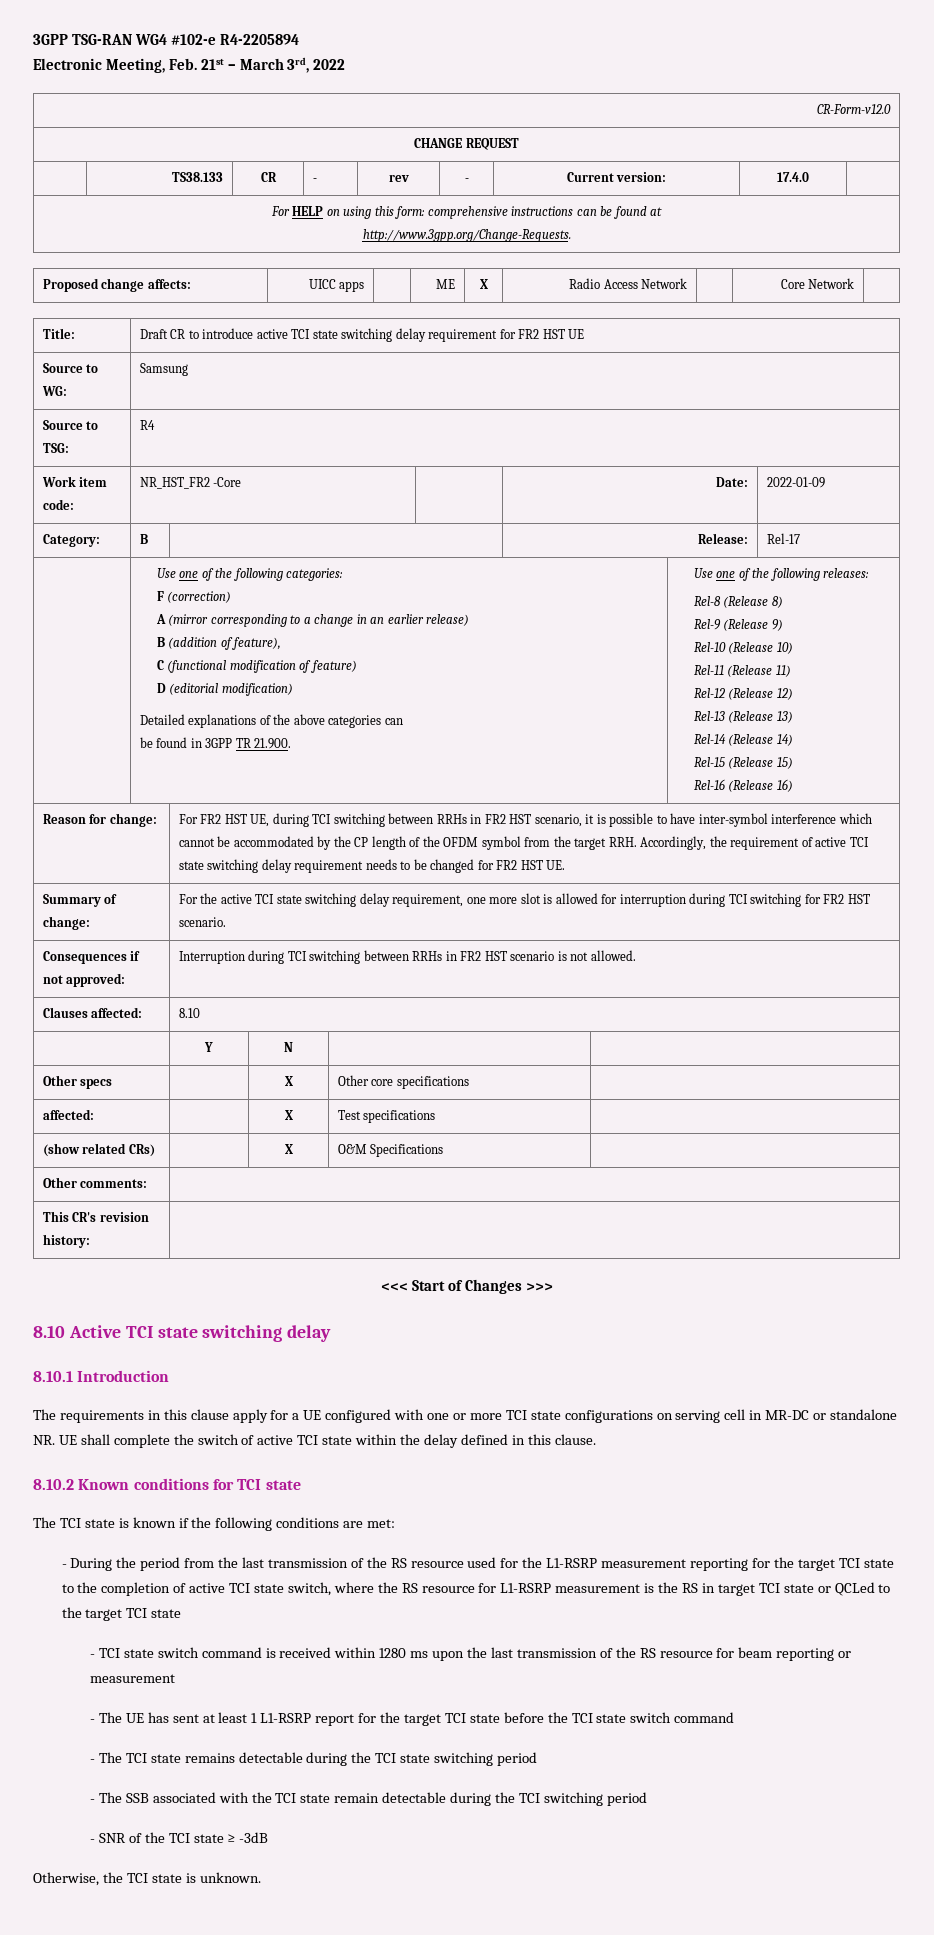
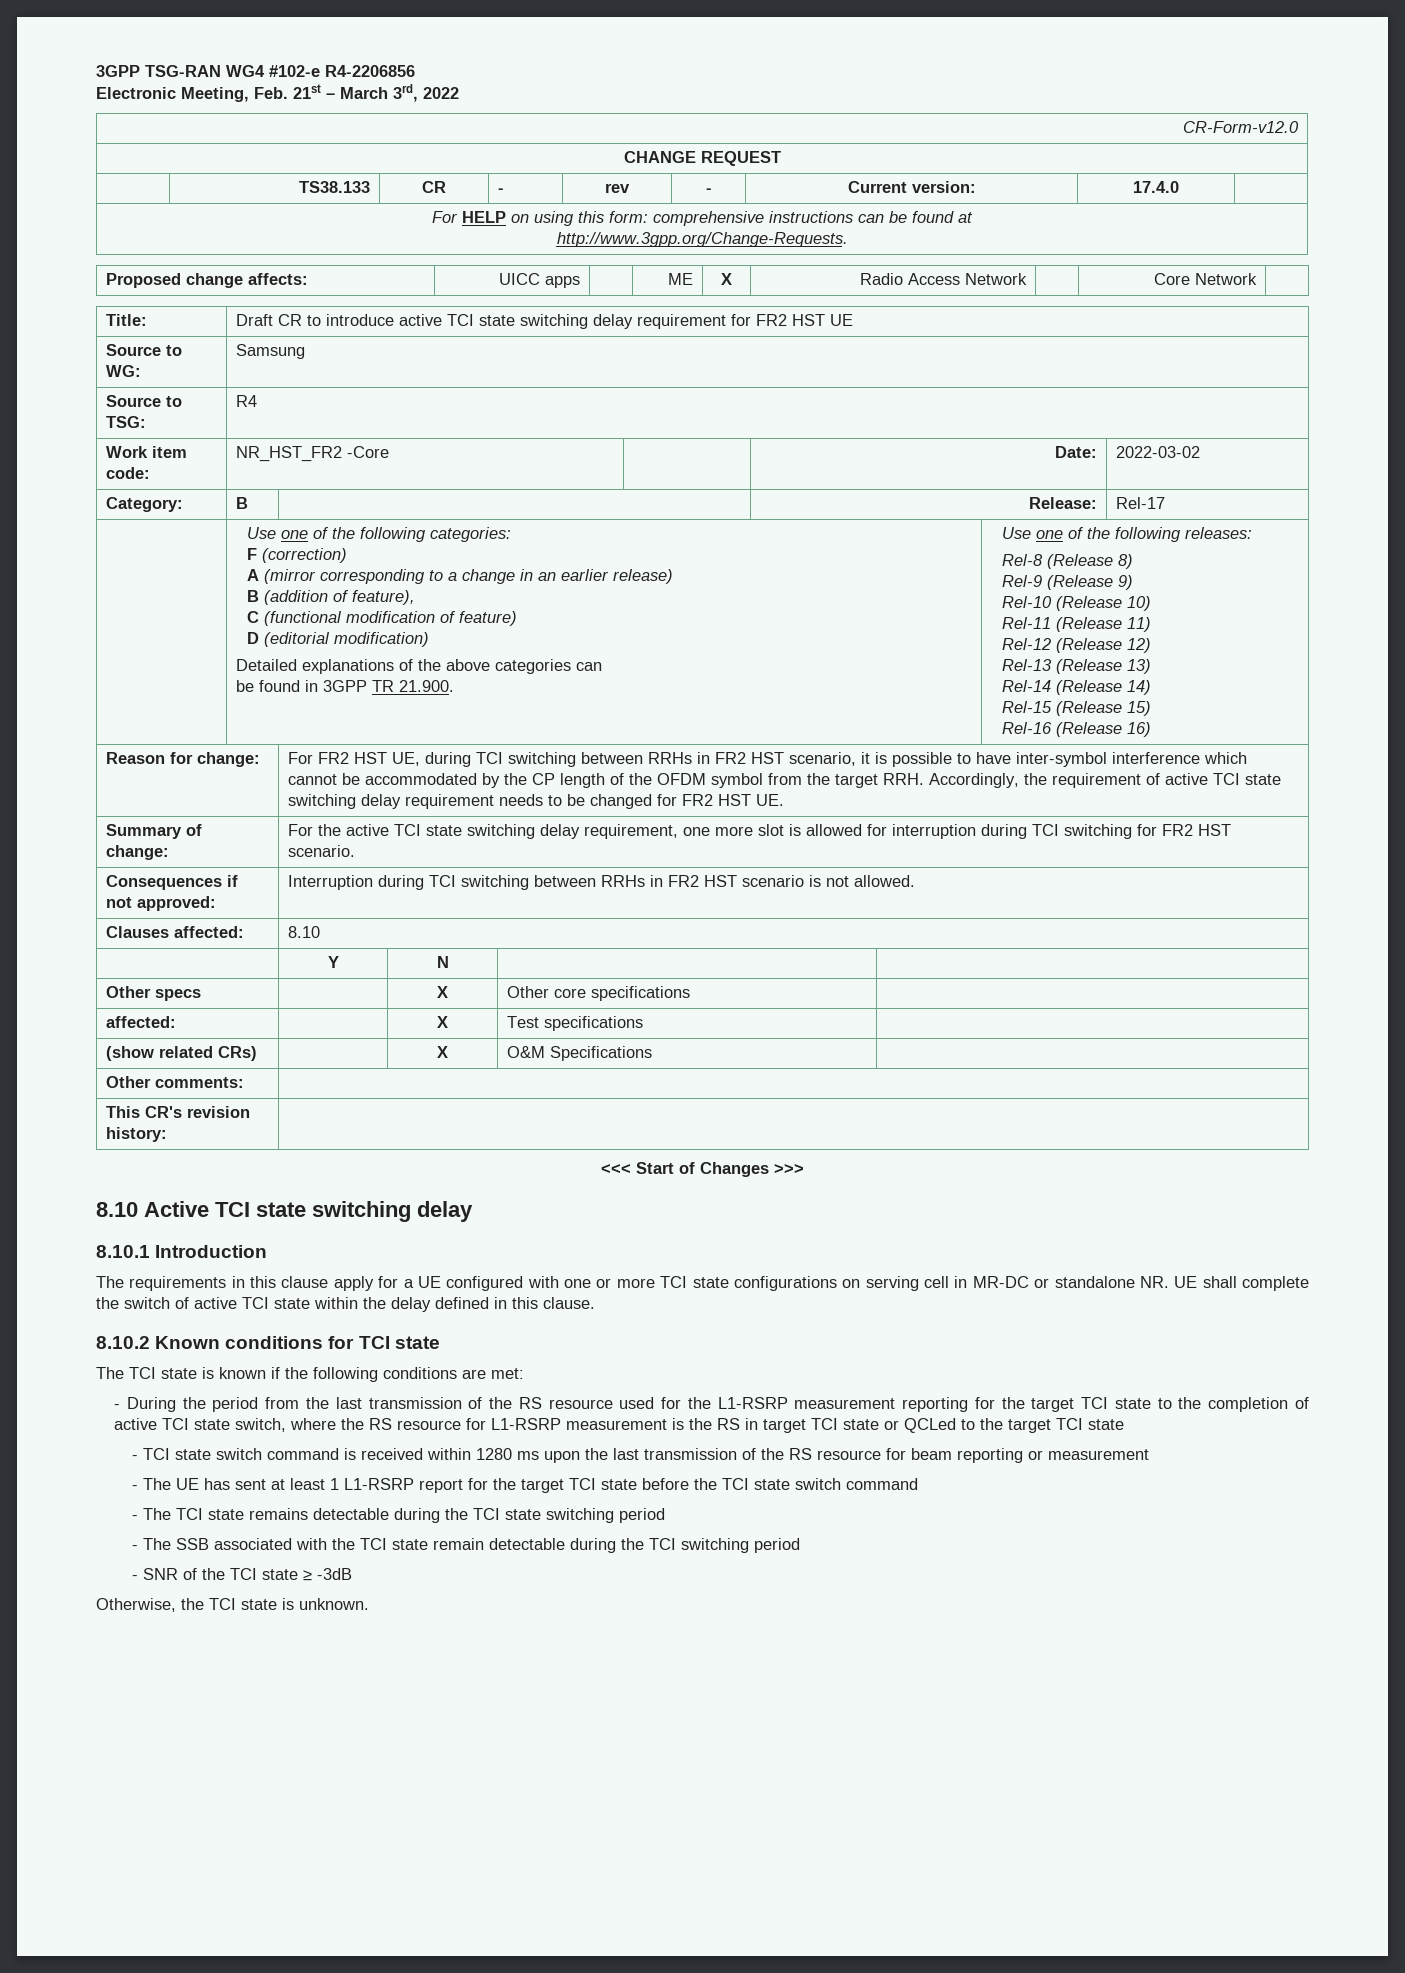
- 3GPP TSG-RAN WG4 #102-e R4-2205894
+ 3GPP TSG-RAN WG4 #102-e R4-2206856
- Work item code: | NR_HST_FR2 -Core | | Date: | 2022-01-09
+ Work item code: | NR_HST_FR2 -Core | | Date: | 2022-03-02

